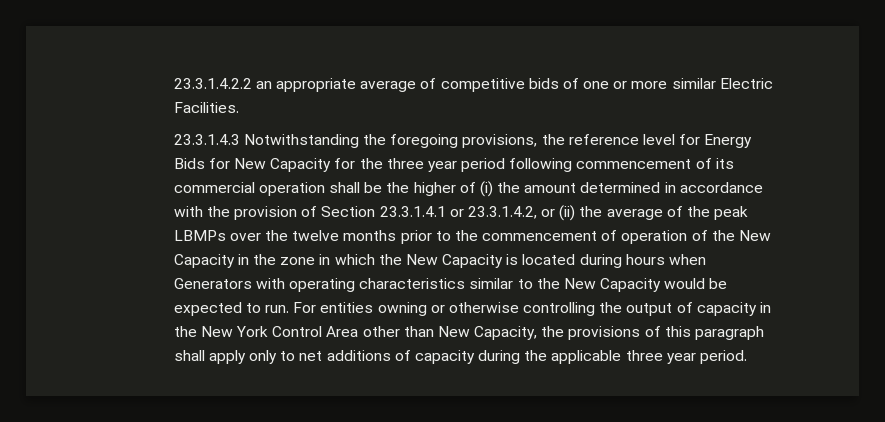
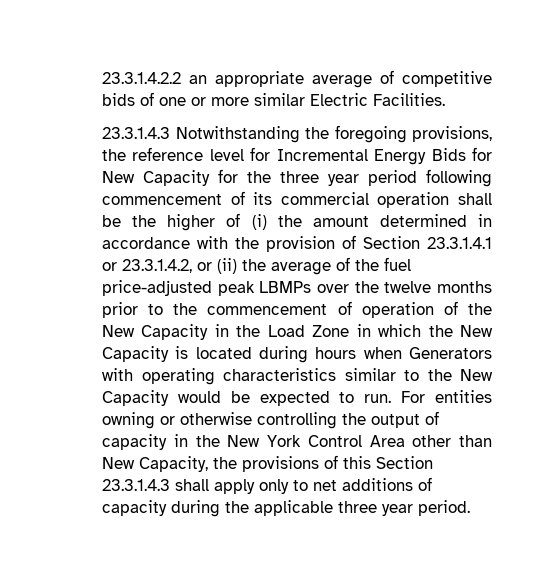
- 23.3.1.4.3 Notwithstanding the foregoing provisions, the reference level for Energy Bids for New Capacity for the three year period following commencement of its commercial operation shall be the higher of (i) the amount determined in accordance with the provision of Section 23.3.1.4.1 or 23.3.1.4.2, or (ii) the average of the peak LBMPs over the twelve months prior to the commencement of operation of the New Capacity in the zone in which the New Capacity is located during hours when Generators with operating characteristics similar to the New Capacity would be expected to run.
+ 23.3.1.4.3 Notwithstanding the foregoing provisions, the reference level for Incremental Energy Bids for New Capacity for the three year period following commencement of its commercial operation shall be the higher of (i) the amount determined in accordance with the provision of Section 23.3.1.4.1 or 23.3.1.4.2, or (ii) the average of the fuel price-adjusted peak LBMPs over the twelve months prior to the commencement of operation of the New Capacity in the Load Zone in which the New Capacity is located during hours when Generators with operating characteristics similar to the New Capacity would be expected to run.
- For entities owning or otherwise controlling the output of capacity in the New York Control Area other than New Capacity, the provisions of this paragraph shall apply only to net additions of capacity during the applicable three year period.
+ For entities owning or otherwise controlling the output of capacity in the New York Control Area other than New Capacity, the provisions of this Section 23.3.1.4.3 shall apply only to net additions of capacity during the applicable three year period.

